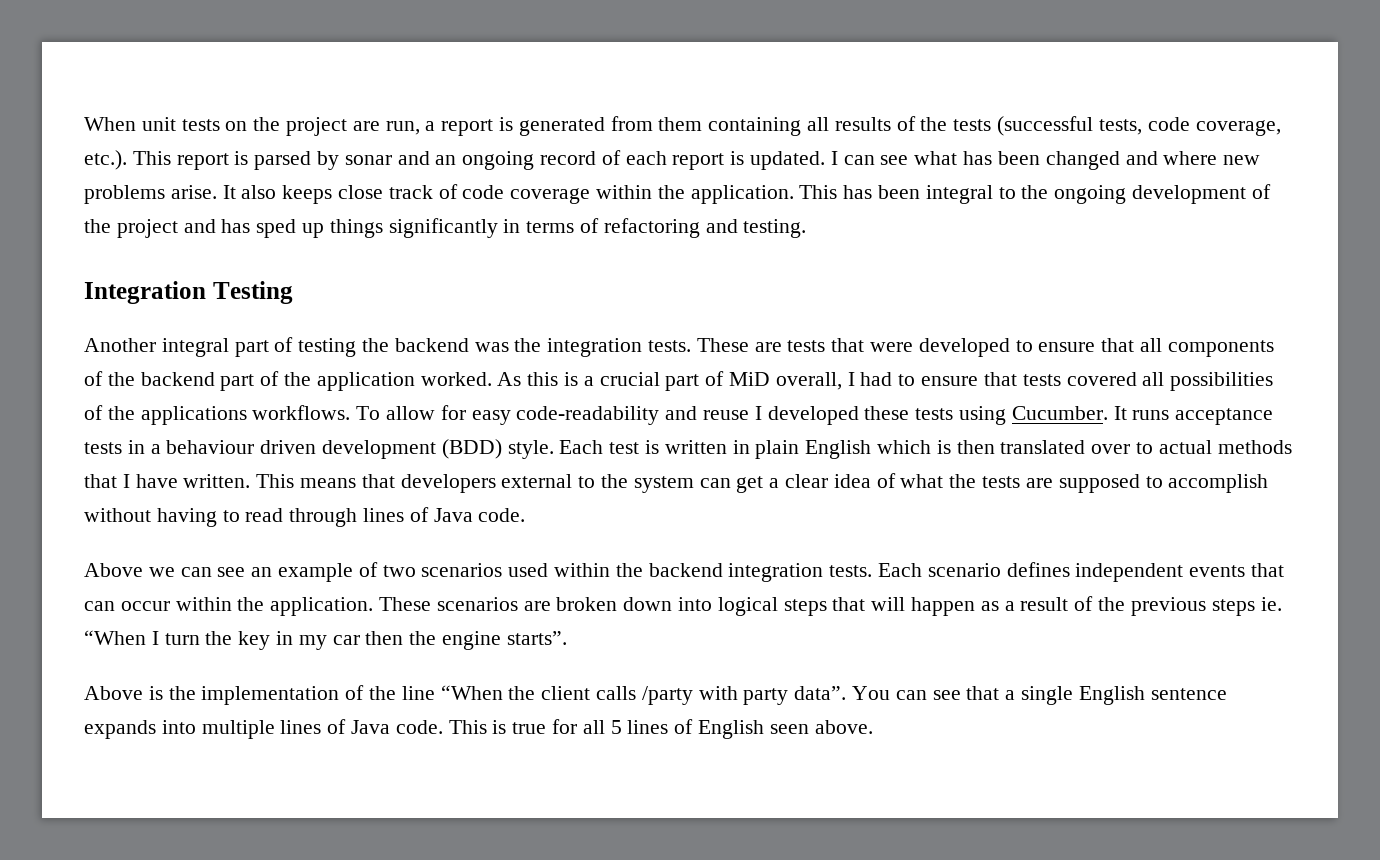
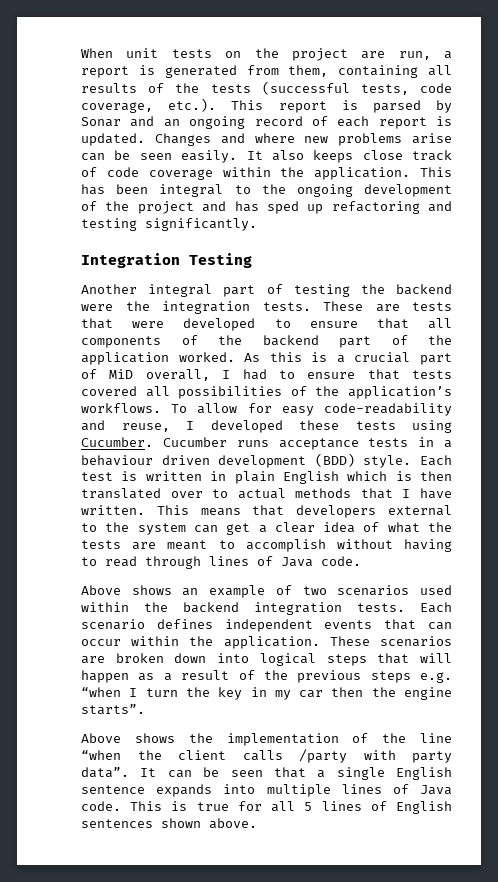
- When unit tests on the project are run, a report is generated from them containing all results of the tests (successful tests, code coverage, etc.). This report is parsed by sonar and an ongoing record of each report is updated.
+ When unit tests on the project are run, a report is generated from them, containing all results of the tests (successful tests, code coverage, etc.). This report is parsed by Sonar and an ongoing record of each report is updated.
- I can see what has been changed and where new problems arise.
+ Changes and where new problems arise can be seen easily.
- This has been integral to the ongoing development of the project and has sped up things significantly in terms of refactoring and testing.
+ This has been integral to the ongoing development of the project and has sped up refactoring and testing significantly.
- Another integral part of testing the backend was the integration tests.
+ Another integral part of testing the backend were the integration tests.
- As this is a crucial part of MiD overall, I had to ensure that tests covered all possibilities of the applications workflows.
+ As this is a crucial part of MiD overall, I had to ensure that tests covered all possibilities of the application’s workflows.
- To allow for easy code-readability and reuse I developed these tests using Cucumber.
+ To allow for easy code-readability and reuse, I developed these tests using Cucumber.
- It runs acceptance tests in a behaviour driven development (BDD) style.
+ Cucumber runs acceptance tests in a behaviour driven development (BDD) style.
- This means that developers external to the system can get a clear idea of what the tests are supposed to accomplish without having to read through lines of Java code.
+ This means that developers external to the system can get a clear idea of what the tests are meant to accomplish without having to read through lines of Java code.
- Above we can see an example of two scenarios used within the backend integration tests.
+ Above shows an example of two scenarios used within the backend integration tests.
- These scenarios are broken down into logical steps that will happen as a result of the previous steps ie. “When I turn the key in my car then the engine starts”.
+ These scenarios are broken down into logical steps that will happen as a result of the previous steps e.g. “when I turn the key in my car then the engine starts”.
- Above is the implementation of the line “When the client calls /party with party data”.
+ Above shows the implementation of the line “when the client calls /party with party data”.
- You can see that a single English sentence expands into multiple lines of Java code.
+ It can be seen that a single English sentence expands into multiple lines of Java code.
- This is true for all 5 lines of English seen above.
+ This is true for all 5 lines of English sentences shown above.

